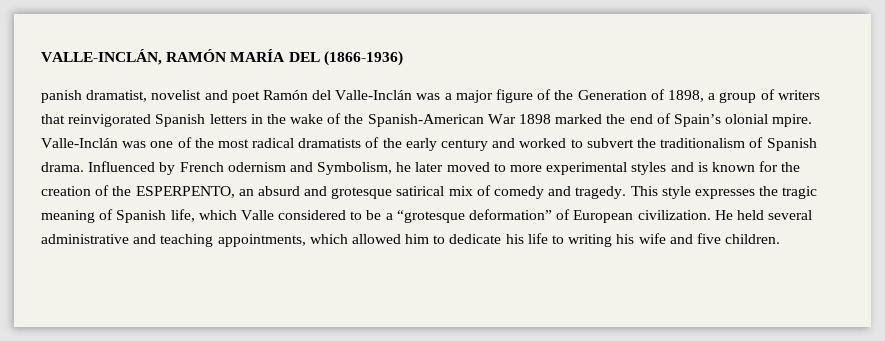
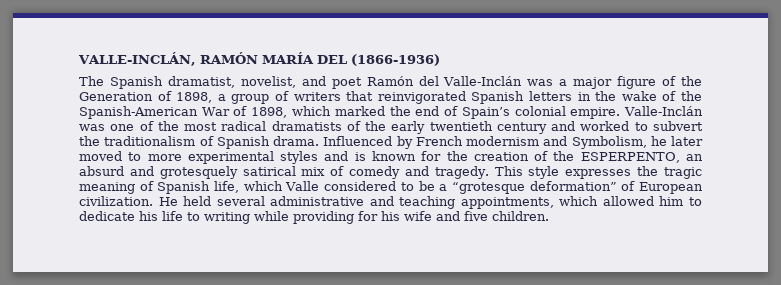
- panish dramatist, novelist and poet Ramón del Valle-Inclán was a major figure of the Generation of 1898, a group of writers that reinvigorated Spanish letters in the wake of the Spanish-American War 1898 marked the end of Spain’s olonial mpire.
+ The Spanish dramatist, novelist, and poet Ramón del Valle-Inclán was a major figure of the Generation of 1898, a group of writers that reinvigorated Spanish letters in the wake of the Spanish-American War of 1898, which marked the end of Spain’s colonial empire.
- Valle-Inclán was one of the most radical dramatists of the early century and worked to subvert the traditionalism of Spanish drama.
+ Valle-Inclán was one of the most radical dramatists of the early twentieth century and worked to subvert the traditionalism of Spanish drama.
- Influenced by French odernism and Symbolism, he later moved to more experimental styles and is known for the creation of the ESPERPENTO, an absurd and grotesque satirical mix of comedy and tragedy.
+ Influenced by French modernism and Symbolism, he later moved to more experimental styles and is known for the creation of the ESPERPENTO, an absurd and grotesquely satirical mix of comedy and tragedy.
- He held several administrative and teaching appointments, which allowed him to dedicate his life to writing his wife and five children.
+ He held several administrative and teaching appointments, which allowed him to dedicate his life to writing while providing for his wife and five children.

